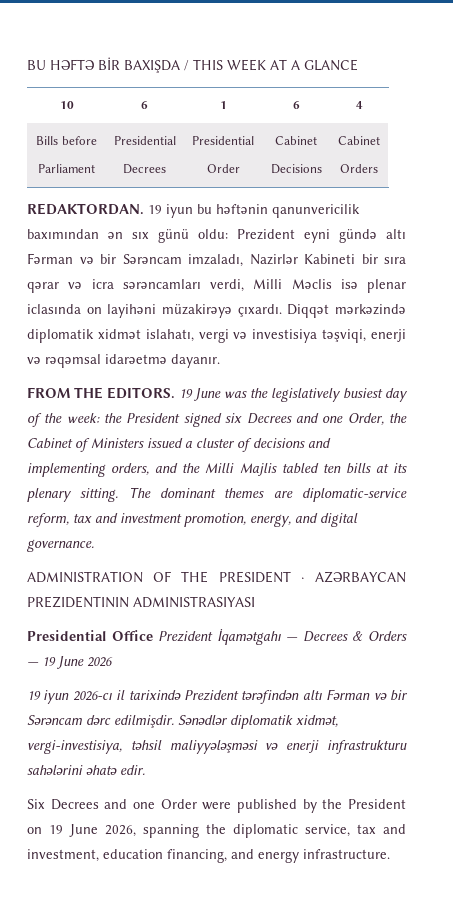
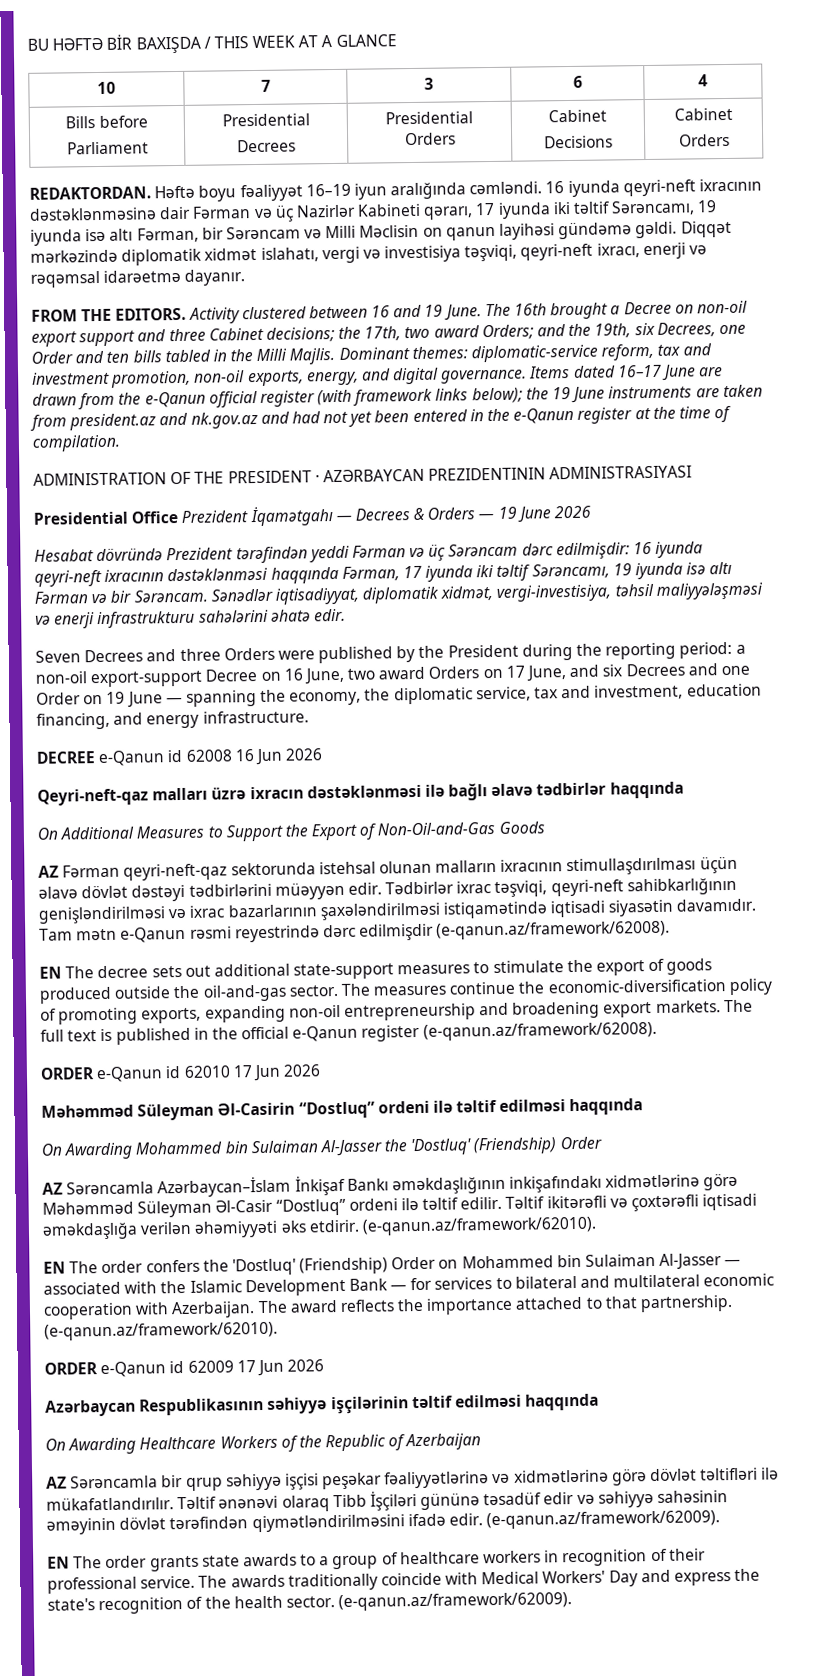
- 10 | 6 | 1 | 6 | 4
+ 10 | 7 | 3 | 6 | 4
  Bills before
  Parliament | Presidential
  Decrees | Presidential
- Order | Cabinet
+ Orders | Cabinet
- 19 iyun bu həftənin qanunvericilik baxımından ən sıx günü oldu: Prezident eyni gündə altı Fərman və bir Sərəncam imzaladı, Nazirlər Kabineti bir sıra qərar və icra sərəncamları verdi, Milli Məclis isə plenar iclasında on layihəni müzakirəyə çıxardı.
+ Həftə boyu fəaliyyət 16–19 iyun aralığında cəmləndi. 16 iyunda qeyri-neft ixracının dəstəklənməsinə dair Fərman və üç Nazirlər Kabineti qərarı, 17 iyunda iki təltif Sərəncamı, 19 iyunda isə altı Fərman, bir Sərəncam və Milli Məclisin on qanun layihəsi gündəmə gəldi.
- Diqqət mərkəzində diplomatik xidmət islahatı, vergi və investisiya təşviqi, enerji və rəqəmsal idarəetmə dayanır.
+ Diqqət mərkəzində diplomatik xidmət islahatı, vergi və investisiya təşviqi, qeyri-neft ixracı, enerji və rəqəmsal idarəetmə dayanır.
- 19 June was the legislatively busiest day of the week: the President signed six Decrees and one Order, the Cabinet of Ministers issued a cluster of decisions and implementing orders, and the Milli Majlis tabled ten bills at its plenary sitting. The dominant themes are diplomatic-service reform, tax and investment promotion, energy, and digital governance.
+ Activity clustered between 16 and 19 June. The 16th brought a Decree on non-oil export support and three Cabinet decisions; the 17th, two award Orders; and the 19th, six Decrees, one Order and ten bills tabled in the Milli Majlis. Dominant themes: diplomatic-service reform, tax and investment promotion, non-oil exports, energy, and digital governance. Items dated 16–17 June are drawn from the e-Qanun official register (with framework links below); the 19 June instruments are taken from president.az and nk.gov.az and had not yet been entered in the e-Qanun register at the time of compilation.
- 19 iyun 2026-cı il tarixində Prezident tərəfindən altı Fərman və bir Sərəncam dərc edilmişdir. Sənədlər diplomatik xidmət, vergi-investisiya, təhsil maliyyələşməsi və enerji infrastrukturu sahələrini əhatə edir.
+ Hesabat dövründə Prezident tərəfindən yeddi Fərman və üç Sərəncam dərc edilmişdir: 16 iyunda qeyri-neft ixracının dəstəklənməsi haqqında Fərman, 17 iyunda iki təltif Sərəncamı, 19 iyunda isə altı Fərman və bir Sərəncam. Sənədlər iqtisadiyyat, diplomatik xidmət, vergi-investisiya, təhsil maliyyələşməsi və enerji infrastrukturu sahələrini əhatə edir.
- Six Decrees and one Order were published by the President on 19 June 2026, spanning the diplomatic service, tax and investment, education financing, and energy infrastructure.
+ Seven Decrees and three Orders were published by the President during the reporting period: a non-oil export-support Decree on 16 June, two award Orders on 17 June, and six Decrees and one Order on 19 June — spanning the economy, the diplomatic service, tax and investment, education financing, and energy infrastructure.
+ DECREE e-Qanun id 62008 16 Jun 2026
+ Qeyri-neft-qaz malları üzrə ixracın dəstəklənməsi ilə bağlı əlavə tədbirlər haqqında
+ On Additional Measures to Support the Export of Non-Oil-and-Gas Goods
+ AZ Fərman qeyri-neft-qaz sektorunda istehsal olunan malların ixracının stimullaşdırılması üçün əlavə dövlət dəstəyi tədbirlərini müəyyən edir. Tədbirlər ixrac təşviqi, qeyri-neft sahibkarlığının genişləndirilməsi və ixrac bazarlarının şaxələndirilməsi istiqamətində iqtisadi siyasətin davamıdır. Tam mətn e-Qanun rəsmi reyestrində dərc edilmişdir (e-qanun.az/framework/62008).
+ EN The decree sets out additional state-support measures to stimulate the export of goods produced outside the oil-and-gas sector. The measures continue the economic-diversification policy of promoting exports, expanding non-oil entrepreneurship and broadening export markets. The full text is published in the official e-Qanun register (e-qanun.az/framework/62008).
+ ORDER e-Qanun id 62010 17 Jun 2026
+ Məhəmməd Süleyman Əl-Casirin “Dostluq” ordeni ilə təltif edilməsi haqqında
+ On Awarding Mohammed bin Sulaiman Al-Jasser the 'Dostluq' (Friendship) Order
+ AZ Sərəncamla Azərbaycan–İslam İnkişaf Bankı əməkdaşlığının inkişafındakı xidmətlərinə görə Məhəmməd Süleyman Əl-Casir “Dostluq” ordeni ilə təltif edilir. Təltif ikitərəfli və çoxtərəfli iqtisadi əməkdaşlığa verilən əhəmiyyəti əks etdirir. (e-qanun.az/framework/62010).
+ EN The order confers the 'Dostluq' (Friendship) Order on Mohammed bin Sulaiman Al-Jasser — associated with the Islamic Development Bank — for services to bilateral and multilateral economic cooperation with Azerbaijan. The award reflects the importance attached to that partnership. (e-qanun.az/framework/62010).
+ ORDER e-Qanun id 62009 17 Jun 2026
+ Azərbaycan Respublikasının səhiyyə işçilərinin təltif edilməsi haqqında
+ On Awarding Healthcare Workers of the Republic of Azerbaijan
+ AZ Sərəncamla bir qrup səhiyyə işçisi peşəkar fəaliyyətlərinə və xidmətlərinə görə dövlət təltifləri ilə mükafatlandırılır. Təltif ənənəvi olaraq Tibb İşçiləri gününə təsadüf edir və səhiyyə sahəsinin əməyinin dövlət tərəfindən qiymətləndirilməsini ifadə edir. (e-qanun.az/framework/62009).
+ EN The order grants state awards to a group of healthcare workers in recognition of their professional service. The awards traditionally coincide with Medical Workers' Day and express the state's recognition of the health sector. (e-qanun.az/framework/62009).

